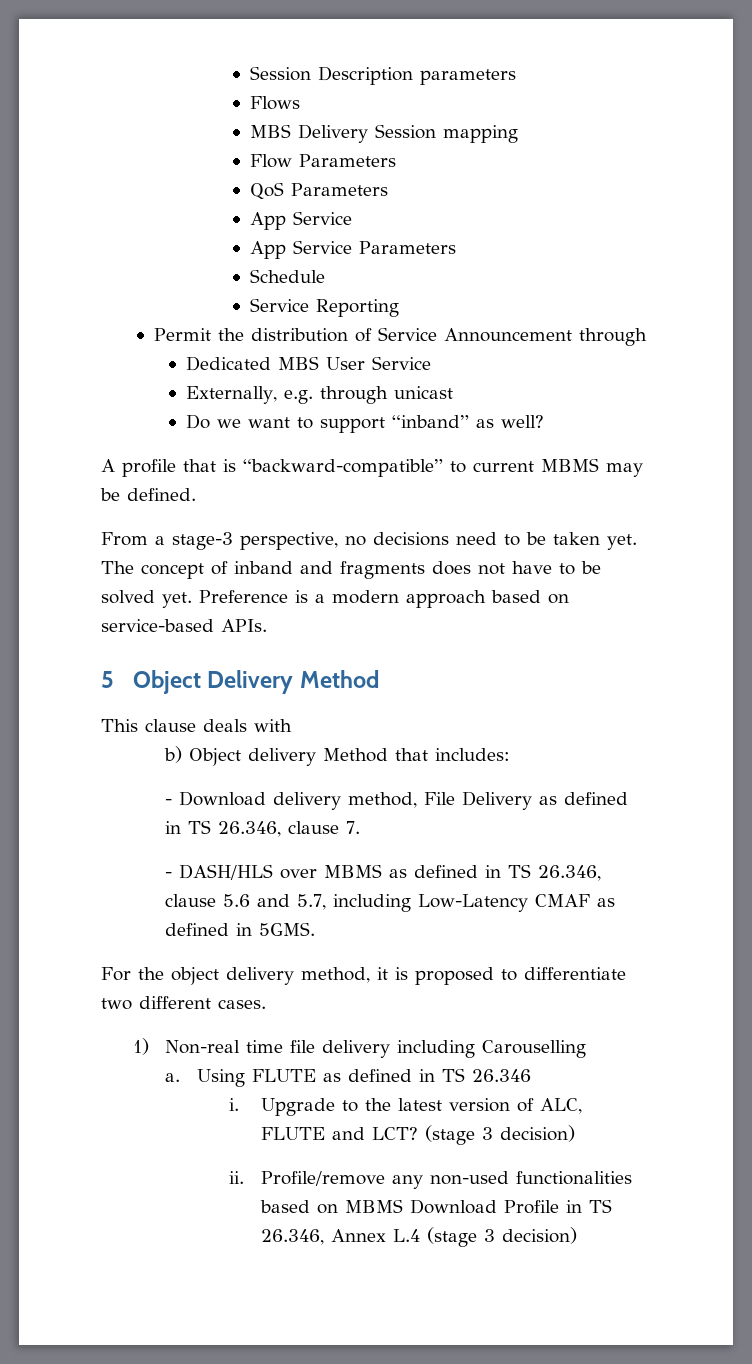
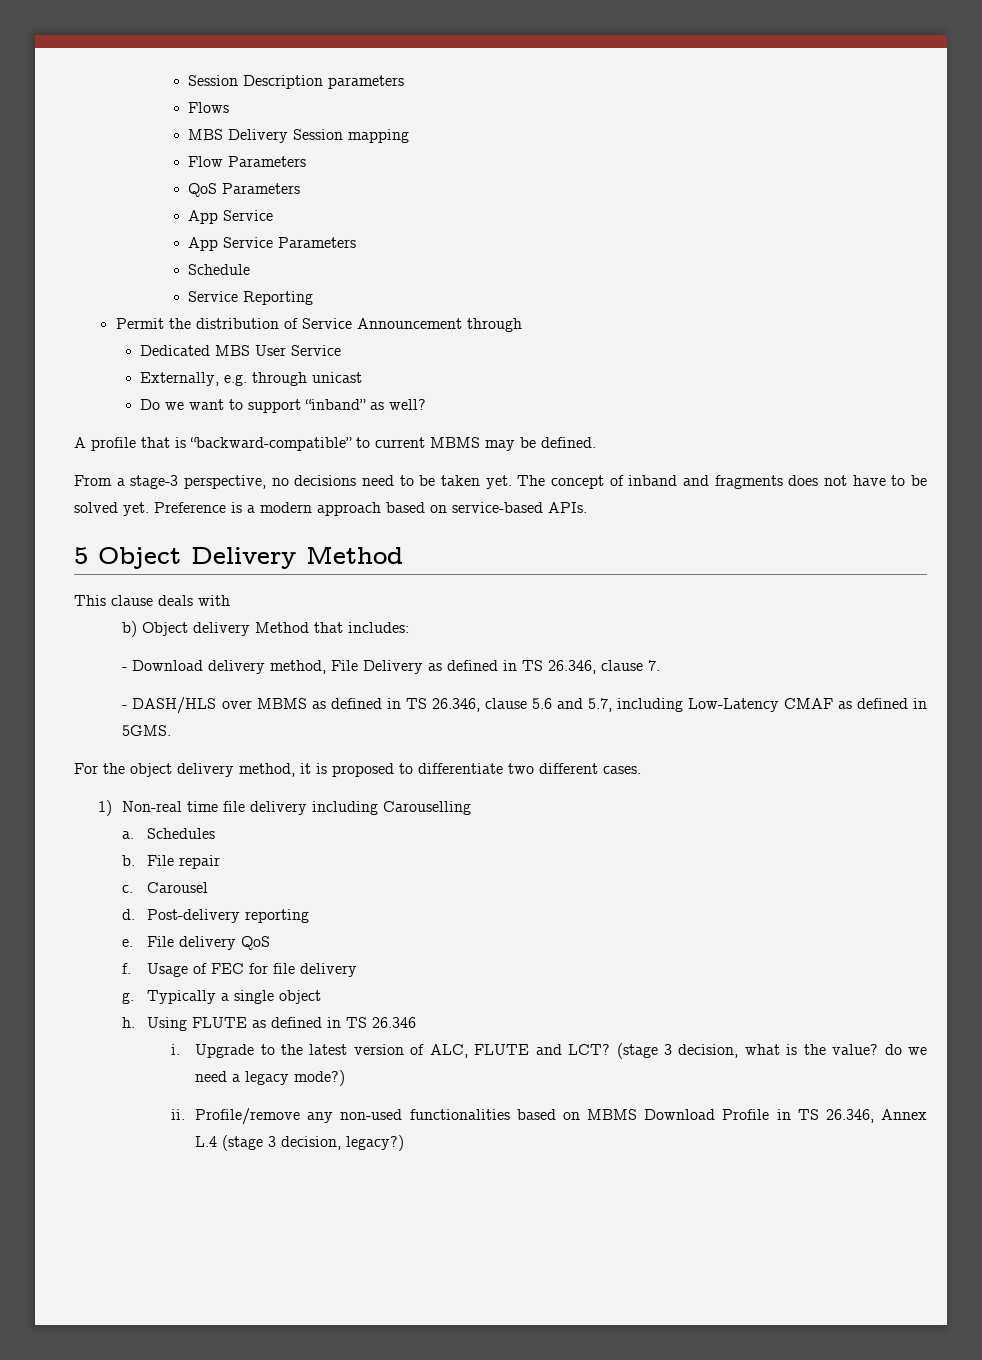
+ Schedules
+ b. File repair
+ c. Carousel
+ d. Post-delivery reporting
+ e. File delivery QoS
+ f. Usage of FEC for file delivery
+ g. Typically a single object
+ h.
- Upgrade to the latest version of ALC, FLUTE and LCT? (stage 3 decision)
+ Upgrade to the latest version of ALC, FLUTE and LCT? (stage 3 decision, what is the value? do we need a legacy mode?)
- Profile/remove any non-used functionalities based on MBMS Download Profile in TS 26.346, Annex L.4 (stage 3 decision)
+ Profile/remove any non-used functionalities based on MBMS Download Profile in TS 26.346, Annex L.4 (stage 3 decision, legacy?)

